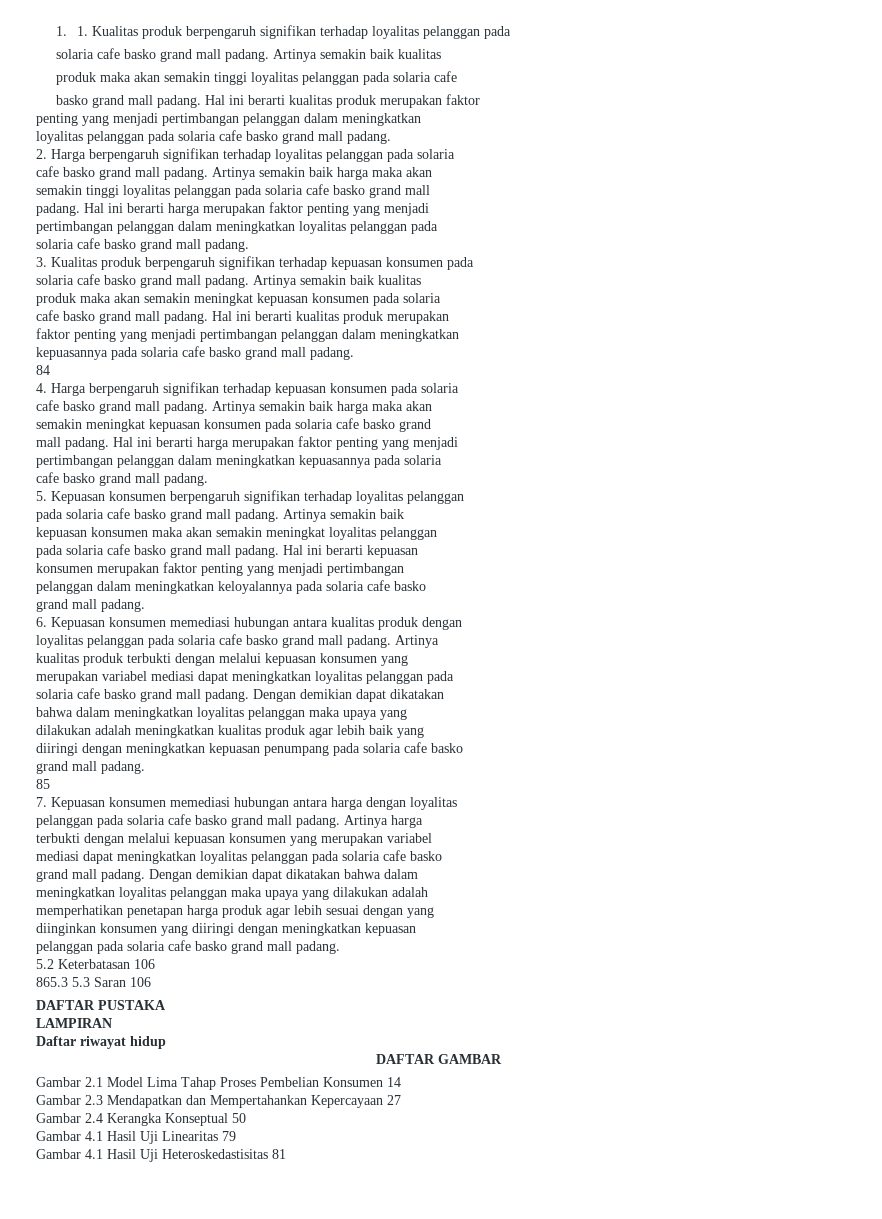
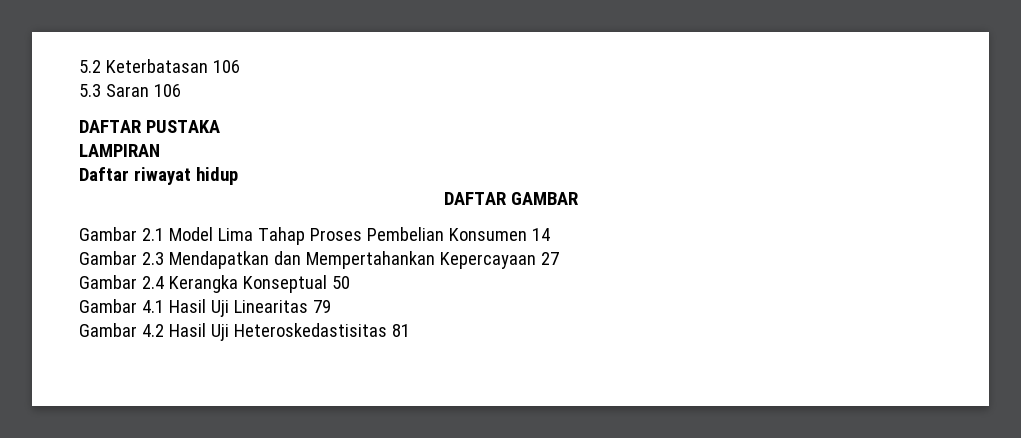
- 1. 1. Kualitas produk berpengaruh signifikan terhadap loyalitas pelanggan pada
- solaria cafe basko grand mall padang. Artinya semakin baik kualitas
- produk maka akan semakin tinggi loyalitas pelanggan pada solaria cafe
- basko grand mall padang. Hal ini berarti kualitas produk merupakan faktor
- penting yang menjadi pertimbangan pelanggan dalam meningkatkan
- loyalitas pelanggan pada solaria cafe basko grand mall padang.
- 2. Harga berpengaruh signifikan terhadap loyalitas pelanggan pada solaria
- cafe basko grand mall padang. Artinya semakin baik harga maka akan
- semakin tinggi loyalitas pelanggan pada solaria cafe basko grand mall
- padang. Hal ini berarti harga merupakan faktor penting yang menjadi
- pertimbangan pelanggan dalam meningkatkan loyalitas pelanggan pada
- solaria cafe basko grand mall padang.
- 3. Kualitas produk berpengaruh signifikan terhadap kepuasan konsumen pada
- solaria cafe basko grand mall padang. Artinya semakin baik kualitas
- produk maka akan semakin meningkat kepuasan konsumen pada solaria
- cafe basko grand mall padang. Hal ini berarti kualitas produk merupakan
- faktor penting yang menjadi pertimbangan pelanggan dalam meningkatkan
- kepuasannya pada solaria cafe basko grand mall padang.
- 84
- 4. Harga berpengaruh signifikan terhadap kepuasan konsumen pada solaria
- cafe basko grand mall padang. Artinya semakin baik harga maka akan
- semakin meningkat kepuasan konsumen pada solaria cafe basko grand
- mall padang. Hal ini berarti harga merupakan faktor penting yang menjadi
- pertimbangan pelanggan dalam meningkatkan kepuasannya pada solaria
- cafe basko grand mall padang.
- 5. Kepuasan konsumen berpengaruh signifikan terhadap loyalitas pelanggan
- pada solaria cafe basko grand mall padang. Artinya semakin baik
- kepuasan konsumen maka akan semakin meningkat loyalitas pelanggan
- pada solaria cafe basko grand mall padang. Hal ini berarti kepuasan
- konsumen merupakan faktor penting yang menjadi pertimbangan
- pelanggan dalam meningkatkan keloyalannya pada solaria cafe basko
- grand mall padang.
- 6. Kepuasan konsumen memediasi hubungan antara kualitas produk dengan
- loyalitas pelanggan pada solaria cafe basko grand mall padang. Artinya
- kualitas produk terbukti dengan melalui kepuasan konsumen yang
- merupakan variabel mediasi dapat meningkatkan loyalitas pelanggan pada
- solaria cafe basko grand mall padang. Dengan demikian dapat dikatakan
- bahwa dalam meningkatkan loyalitas pelanggan maka upaya yang
- dilakukan adalah meningkatkan kualitas produk agar lebih baik yang
- diiringi dengan meningkatkan kepuasan penumpang pada solaria cafe basko
- grand mall padang.
- 85
- 7. Kepuasan konsumen memediasi hubungan antara harga dengan loyalitas
- pelanggan pada solaria cafe basko grand mall padang. Artinya harga
- terbukti dengan melalui kepuasan konsumen yang merupakan variabel
- mediasi dapat meningkatkan loyalitas pelanggan pada solaria cafe basko
- grand mall padang. Dengan demikian dapat dikatakan bahwa dalam
- meningkatkan loyalitas pelanggan maka upaya yang dilakukan adalah
- memperhatikan penetapan harga produk agar lebih sesuai dengan yang
- diinginkan konsumen yang diiringi dengan meningkatkan kepuasan
- pelanggan pada solaria cafe basko grand mall padang.
- 865.3 5.3 Saran 106
+ 5.3 Saran 106
- Gambar 4.1 Hasil Uji Heteroskedastisitas 81
+ Gambar 4.2 Hasil Uji Heteroskedastisitas 81

